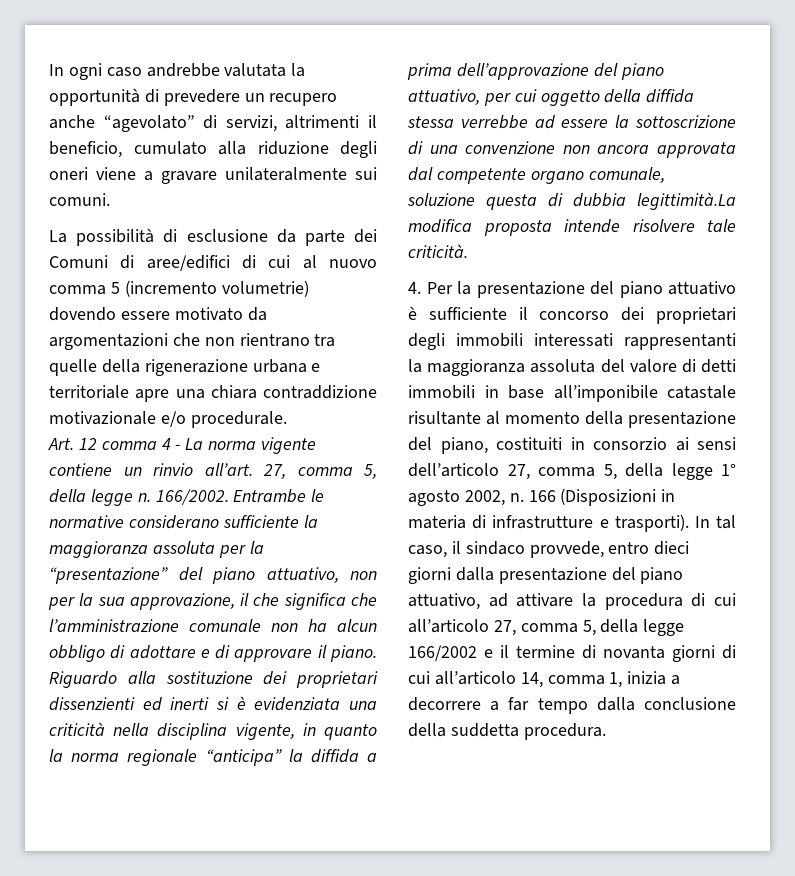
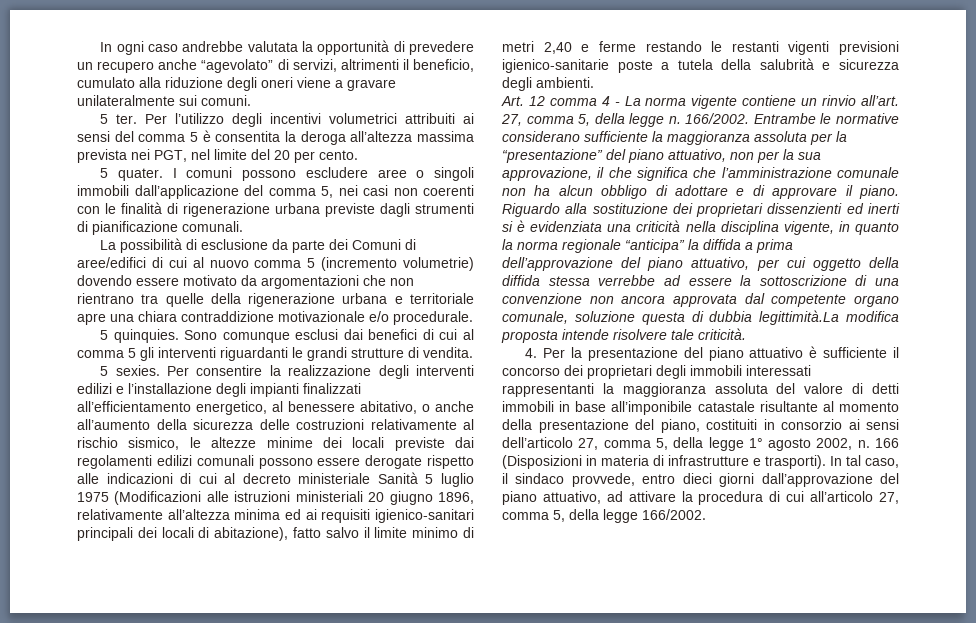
+ 5 ter. Per l’utilizzo degli incentivi volumetrici attribuiti ai sensi del comma 5 è consentita la deroga all’altezza massima prevista nei PGT, nel limite del 20 per cento.
+ 5 quater. I comuni possono escludere aree o singoli immobili dall’applicazione del comma 5, nei casi non coerenti con le finalità di rigenerazione urbana previste dagli strumenti di pianificazione comunali.
+ 5 quinquies. Sono comunque esclusi dai benefici di cui al comma 5 gli interventi riguardanti le grandi strutture di vendita.
+ 5 sexies. Per consentire la realizzazione degli interventi edilizi e l’installazione degli impianti finalizzati all’efficientamento energetico, al benessere abitativo, o anche all’aumento della sicurezza delle costruzioni relativamente al rischio sismico, le altezze minime dei locali previste dai regolamenti edilizi comunali possono essere derogate rispetto alle indicazioni di cui al decreto ministeriale Sanità 5 luglio 1975 (Modificazioni alle istruzioni ministeriali 20 giugno 1896, relativamente all’altezza minima ed ai requisiti igienico-sanitari principali dei locali di abitazione), fatto salvo il limite minimo di metri 2,40 e ferme restando le restanti vigenti previsioni igienico-sanitarie poste a tutela della salubrità e sicurezza degli ambienti.
- In tal caso, il sindaco provvede, entro dieci giorni dalla presentazione del piano attuativo, ad attivare la procedura di cui all’articolo 27, comma 5, della legge 166/2002 e il termine di novanta giorni di cui all’articolo 14, comma 1, inizia a decorrere a far tempo dalla conclusione della suddetta procedura.
+ In tal caso, il sindaco provvede, entro dieci giorni dall’approvazione del piano attuativo, ad attivare la procedura di cui all’articolo 27, comma 5, della legge 166/2002.

